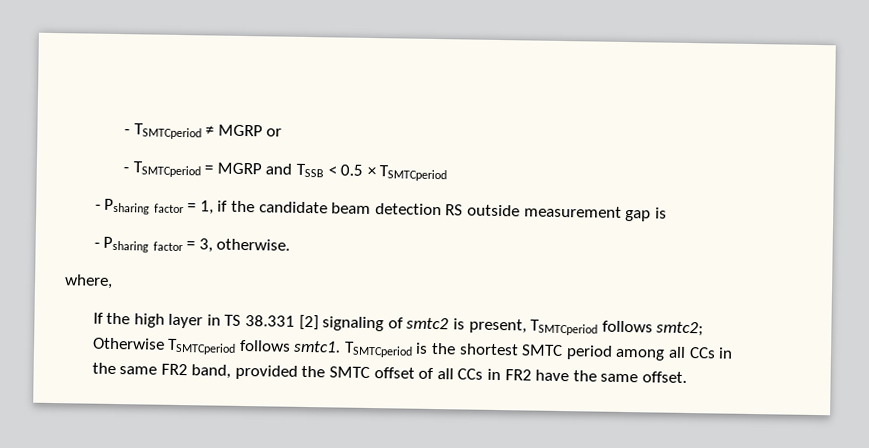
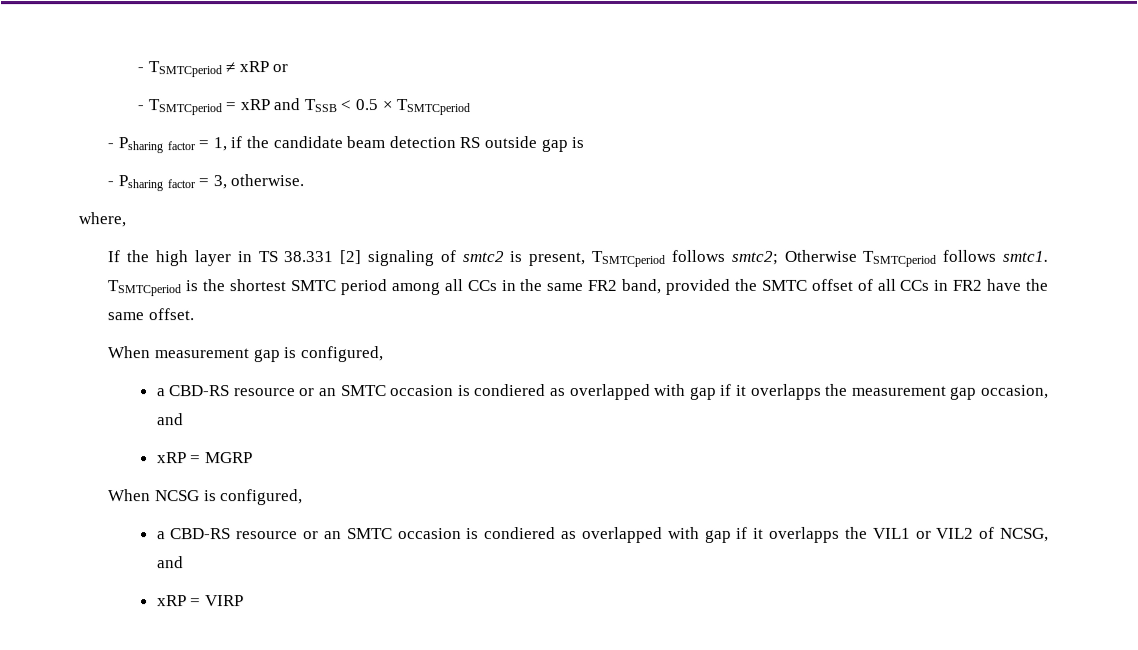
- - TSMTCperiod ≠ MGRP or
+ - TSMTCperiod ≠ xRP or
- - TSMTCperiod = MGRP and TSSB < 0.5 × TSMTCperiod
+ - TSMTCperiod = xRP and TSSB < 0.5 × TSMTCperiod
- - Psharing factor = 1, if the candidate beam detection RS outside measurement gap is
+ - Psharing factor = 1, if the candidate beam detection RS outside gap is
+ When measurement gap is configured,
+ a CBD-RS resource or an SMTC occasion is condiered as overlapped with gap if it overlapps the measurement gap occasion, and
+ xRP = MGRP
+ When NCSG is configured,
+ a CBD-RS resource or an SMTC occasion is condiered as overlapped with gap if it overlapps the VIL1 or VIL2 of NCSG, and
+ xRP = VIRP

